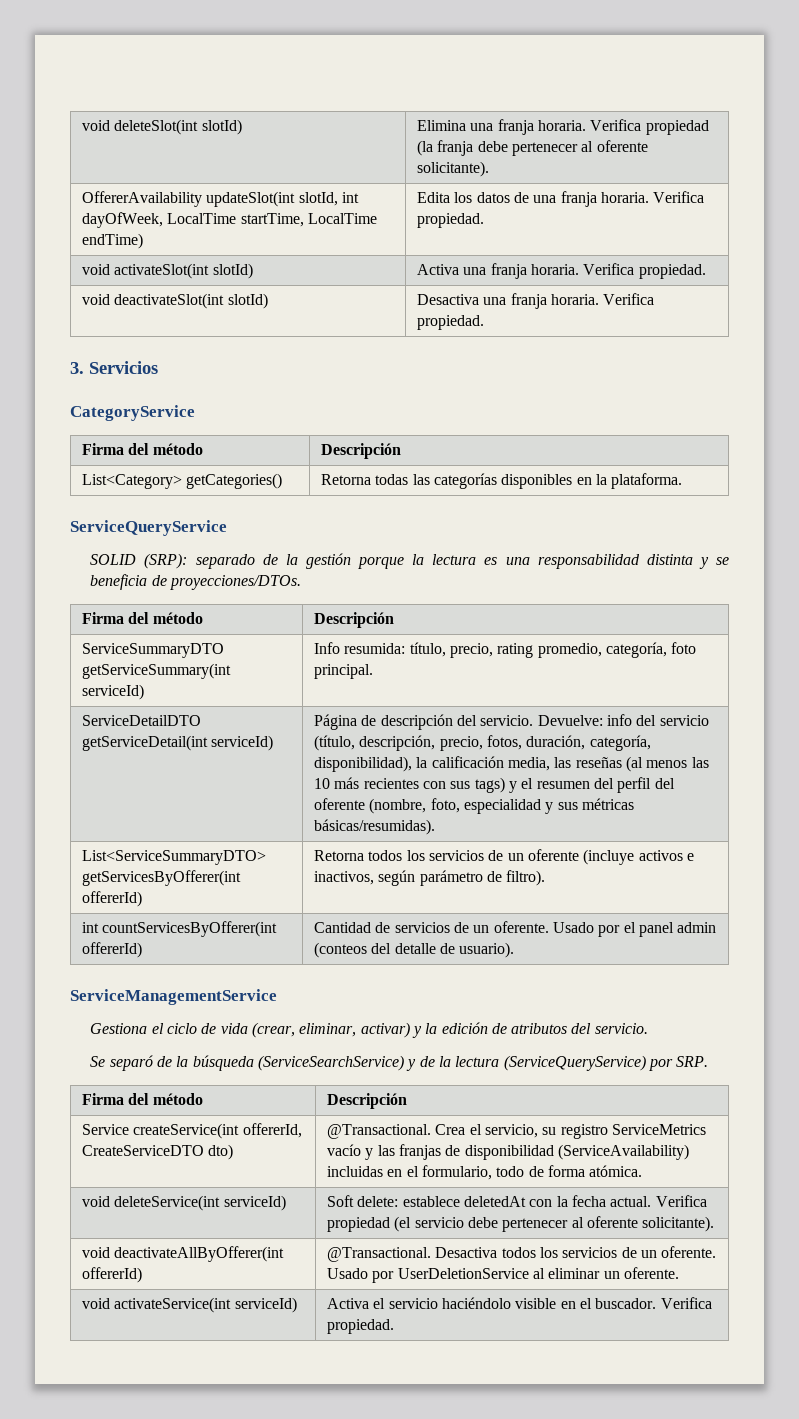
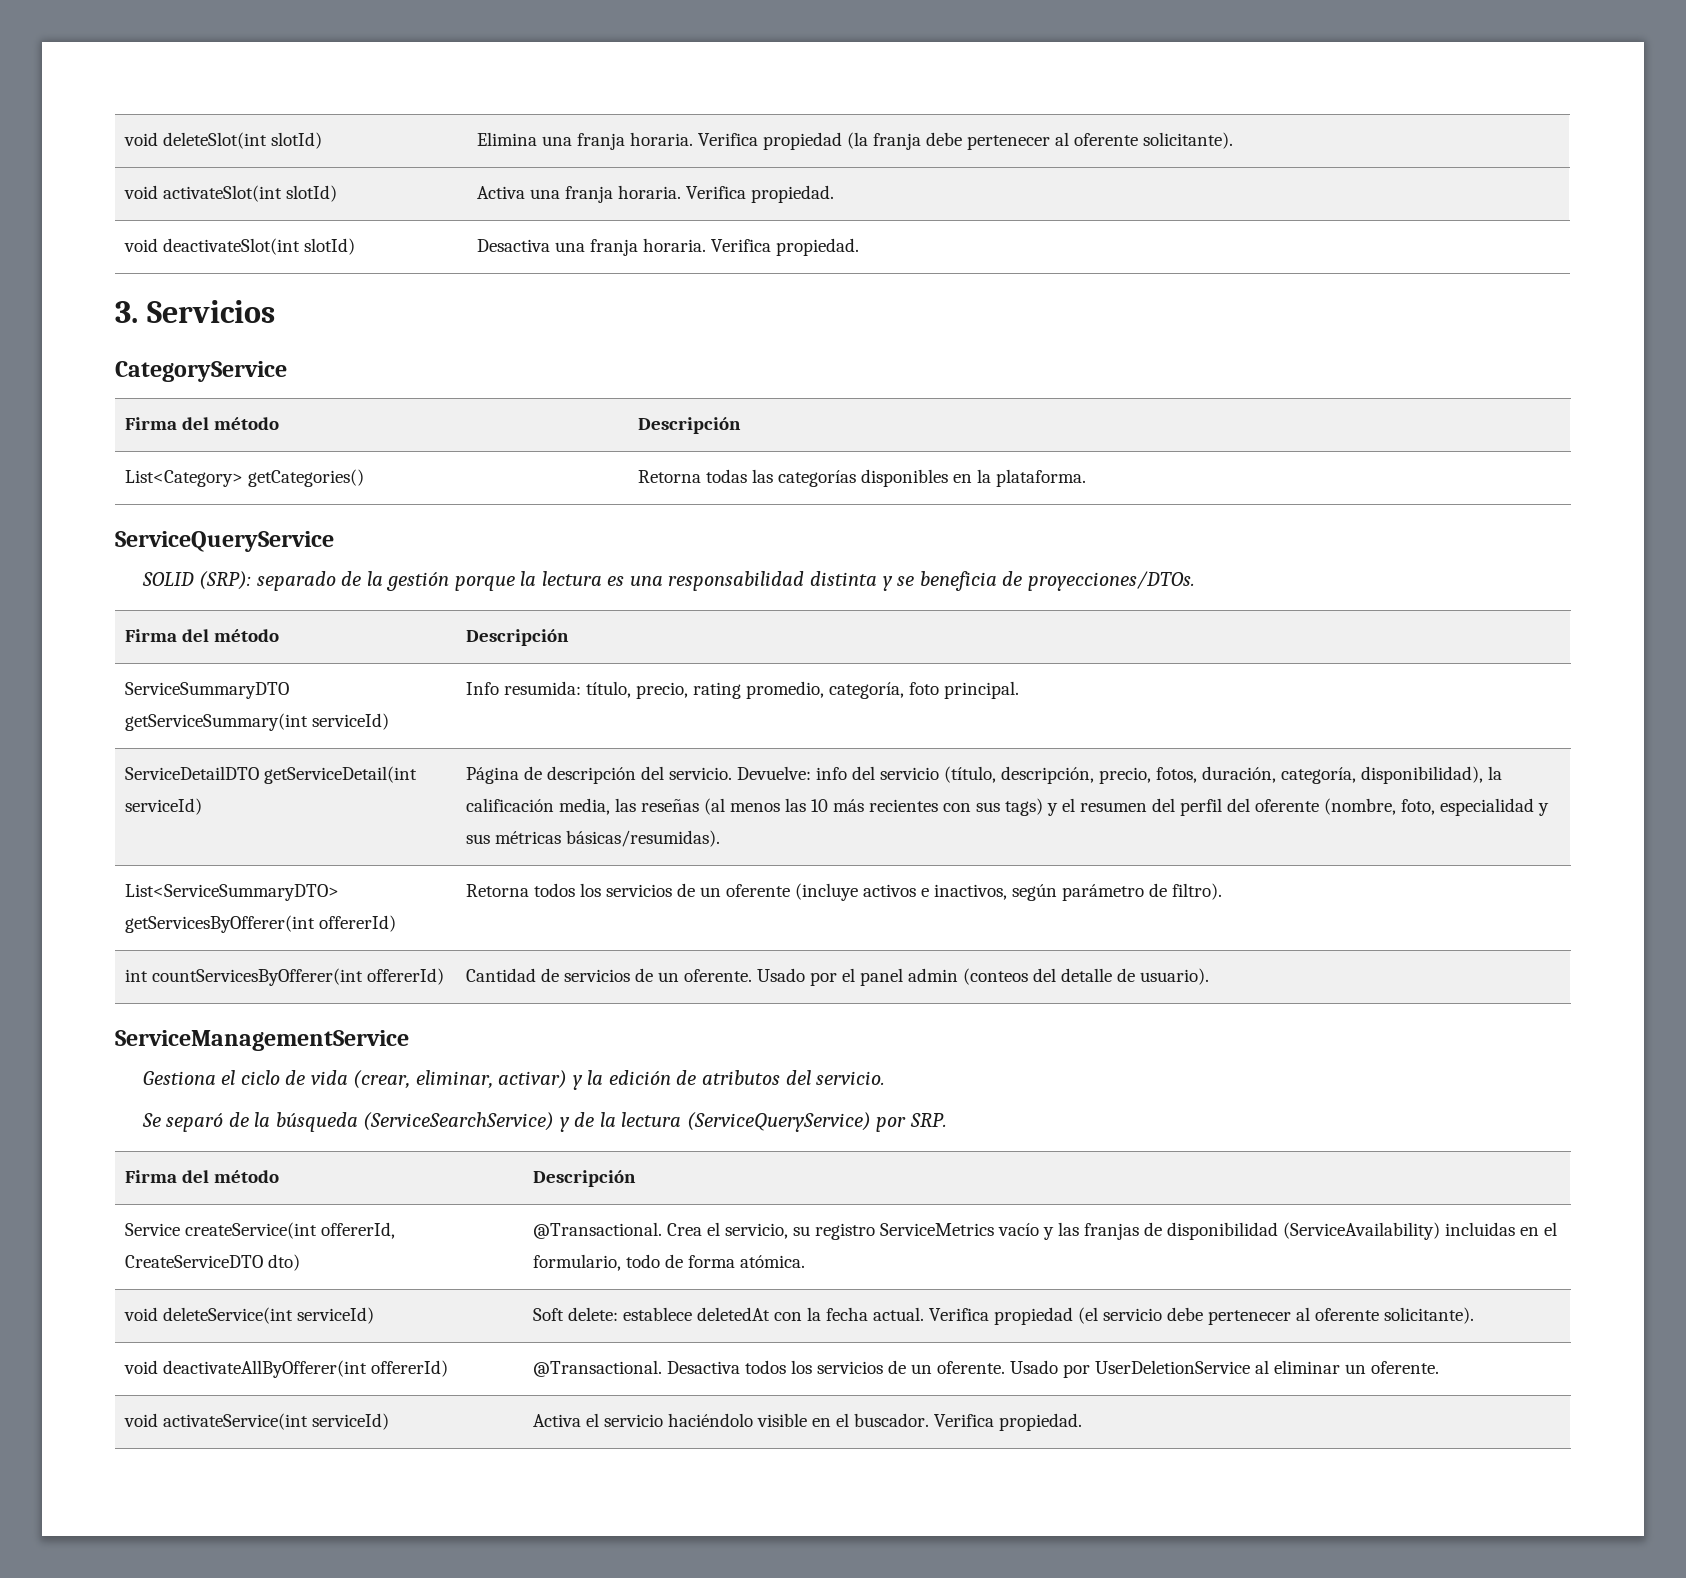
- OffererAvailability updateSlot(int slotId, int dayOfWeek, LocalTime startTime, LocalTime endTime) | Edita los datos de una franja horaria. Verifica propiedad.

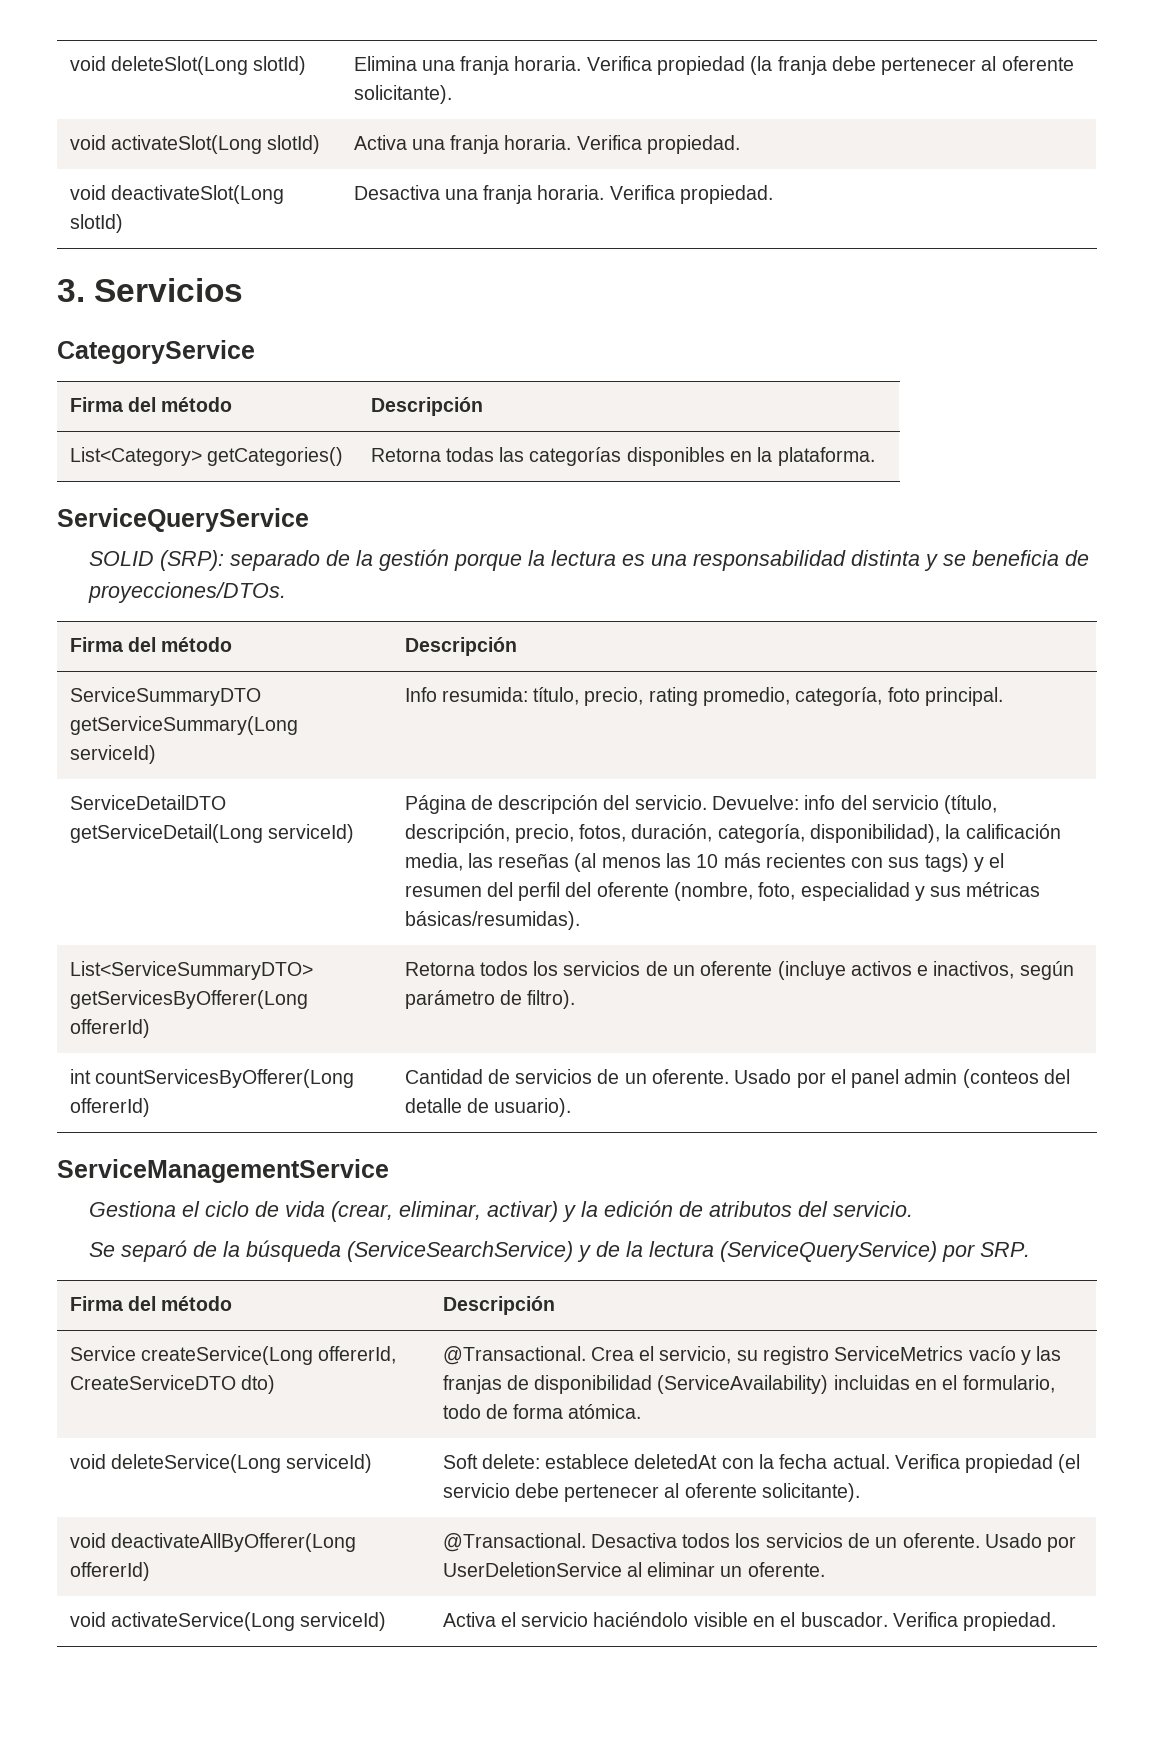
- void deleteSlot(int slotId) | Elimina una franja horaria. Verifica propiedad (la franja debe pertenecer al oferente solicitante).
+ void deleteSlot(Long slotId) | Elimina una franja horaria. Verifica propiedad (la franja debe pertenecer al oferente solicitante).
- void activateSlot(int slotId) | Activa una franja horaria. Verifica propiedad.
+ void activateSlot(Long slotId) | Activa una franja horaria. Verifica propiedad.
- void deactivateSlot(int slotId) | Desactiva una franja horaria. Verifica propiedad.
+ void deactivateSlot(Long slotId) | Desactiva una franja horaria. Verifica propiedad.
- ServiceSummaryDTO getServiceSummary(int serviceId) | Info resumida: título, precio, rating promedio, categoría, foto principal.
+ ServiceSummaryDTO getServiceSummary(Long serviceId) | Info resumida: título, precio, rating promedio, categoría, foto principal.
- ServiceDetailDTO getServiceDetail(int serviceId)
+ ServiceDetailDTO getServiceDetail(Long serviceId)
- List<ServiceSummaryDTO> getServicesByOfferer(int offererId) | Retorna todos los servicios de un oferente (incluye activos e inactivos, según parámetro de filtro).
+ List<ServiceSummaryDTO> getServicesByOfferer(Long offererId) | Retorna todos los servicios de un oferente (incluye activos e inactivos, según parámetro de filtro).
- int countServicesByOfferer(int offererId) | Cantidad de servicios de un oferente. Usado por el panel admin (conteos del detalle de usuario).
+ int countServicesByOfferer(Long offererId) | Cantidad de servicios de un oferente. Usado por el panel admin (conteos del detalle de usuario).
- Service createService(int offererId, CreateServiceDTO dto) | @Transactional. Crea el servicio, su registro ServiceMetrics vacío y las franjas de disponibilidad (ServiceAvailability) incluidas en el formulario, todo de forma atómica.
+ Service createService(Long offererId, CreateServiceDTO dto) | @Transactional. Crea el servicio, su registro ServiceMetrics vacío y las franjas de disponibilidad (ServiceAvailability) incluidas en el formulario, todo de forma atómica.
- void deleteService(int serviceId) | Soft delete: establece deletedAt con la fecha actual. Verifica propiedad (el servicio debe pertenecer al oferente solicitante).
+ void deleteService(Long serviceId) | Soft delete: establece deletedAt con la fecha actual. Verifica propiedad (el servicio debe pertenecer al oferente solicitante).
- void deactivateAllByOfferer(int offererId) | @Transactional. Desactiva todos los servicios de un oferente. Usado por UserDeletionService al eliminar un oferente.
+ void deactivateAllByOfferer(Long offererId) | @Transactional. Desactiva todos los servicios de un oferente. Usado por UserDeletionService al eliminar un oferente.
- void activateService(int serviceId) | Activa el servicio haciéndolo visible en el buscador. Verifica propiedad.
+ void activateService(Long serviceId) | Activa el servicio haciéndolo visible en el buscador. Verifica propiedad.

